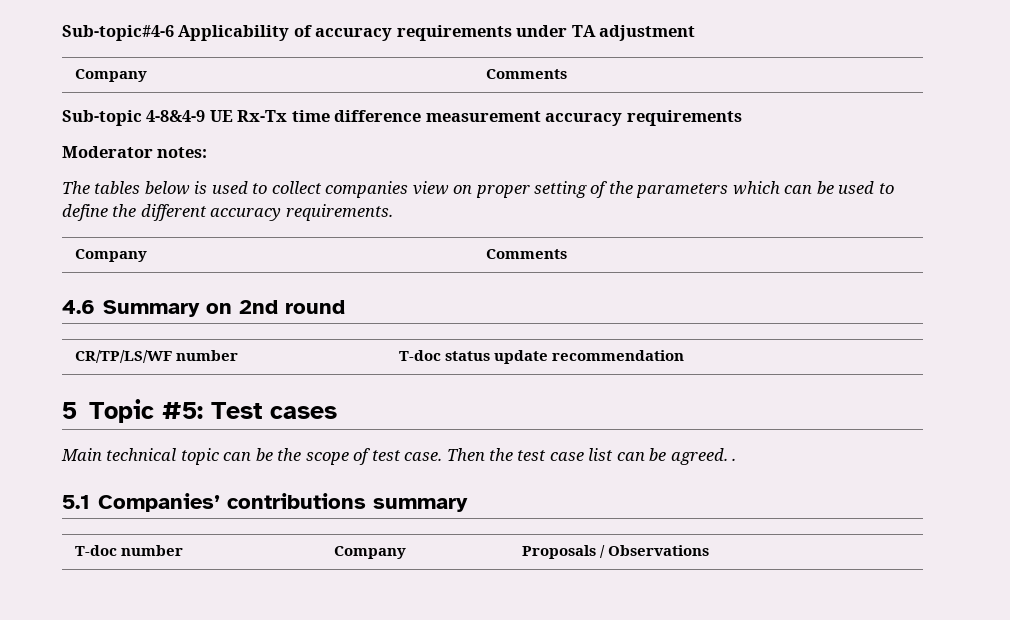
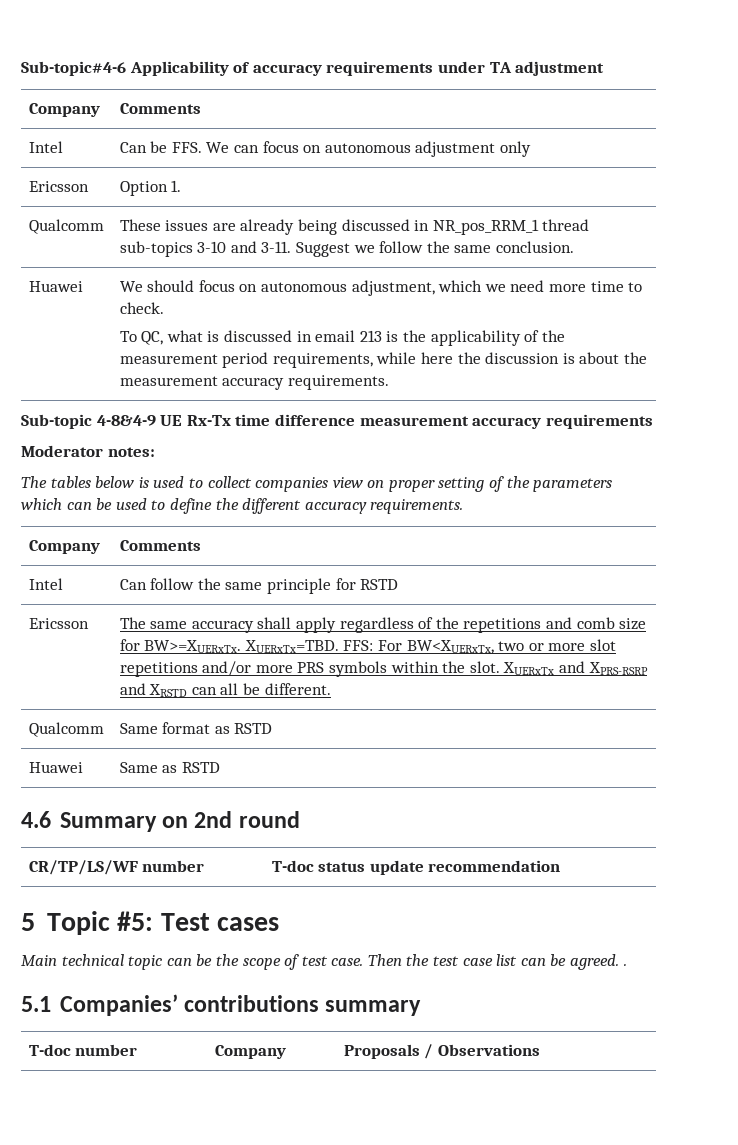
+ Intel | Can be FFS. We can focus on autonomous adjustment only
+ Ericsson | Option 1.
+ Qualcomm | These issues are already being discussed in NR_pos_RRM_1 thread sub-topics 3-10 and 3-11. Suggest we follow the same conclusion.
+ Huawei | We should focus on autonomous adjustment, which we need more time to check.
+ To QC, what is discussed in email 213 is the applicability of the measurement period requirements, while here the discussion is about the measurement accuracy requirements.
+ Intel | Can follow the same principle for RSTD
+ Ericsson | The same accuracy shall apply regardless of the repetitions and comb size for BW>=XUERxTx. XUERxTx=TBD. FFS: For BW<XUERxTx, two or more slot repetitions and/or more PRS symbols within the slot. XUERxTx and XPRS-RSRP and XRSTD can all be different.
+ Qualcomm | Same format as RSTD
+ Huawei | Same as RSTD

